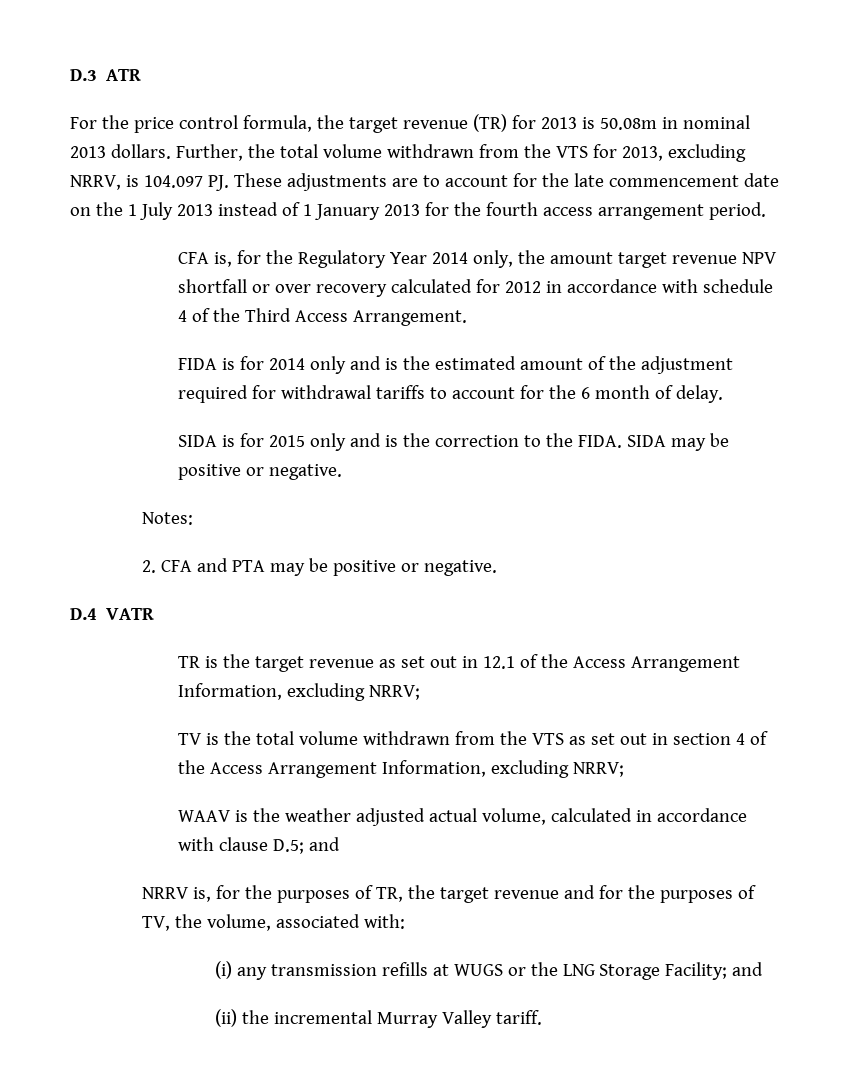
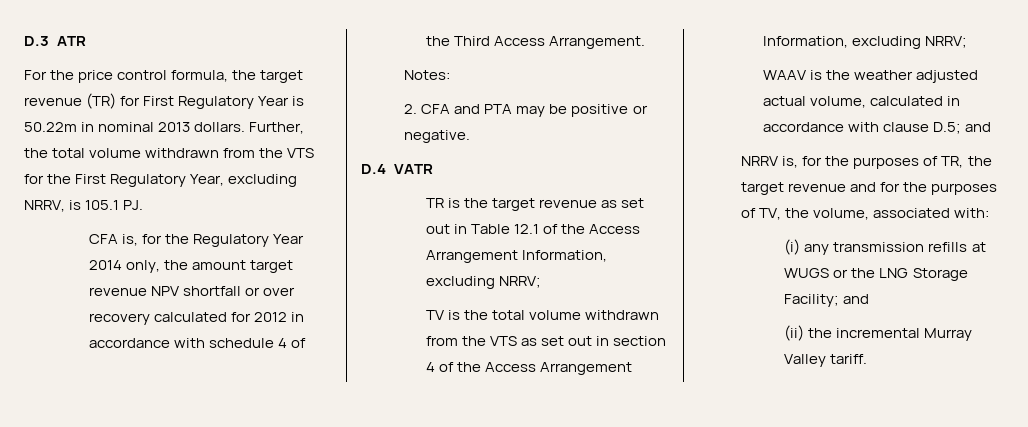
- For the price control formula, the target revenue (TR) for 2013 is 50.08m in nominal 2013 dollars.
+ For the price control formula, the target revenue (TR) for First Regulatory Year is 50.22m in nominal 2013 dollars.
- Further, the total volume withdrawn from the VTS for 2013, excluding NRRV, is 104.097 PJ. These adjustments are to account for the late commencement date on the 1 July 2013 instead of 1 January 2013 for the fourth access arrangement period.
+ Further, the total volume withdrawn from the VTS for the First Regulatory Year, excluding NRRV, is 105.1 PJ.
- FIDA is for 2014 only and is the estimated amount of the adjustment required for withdrawal tariffs to account for the 6 month of delay.
- SIDA is for 2015 only and is the correction to the FIDA. SIDA may be positive or negative.
- TR is the target revenue as set out in 12.1 of the Access Arrangement Information, excluding NRRV;
+ TR is the target revenue as set out in Table 12.1 of the Access Arrangement Information, excluding NRRV;

